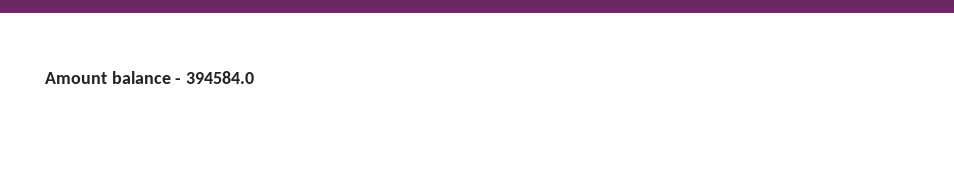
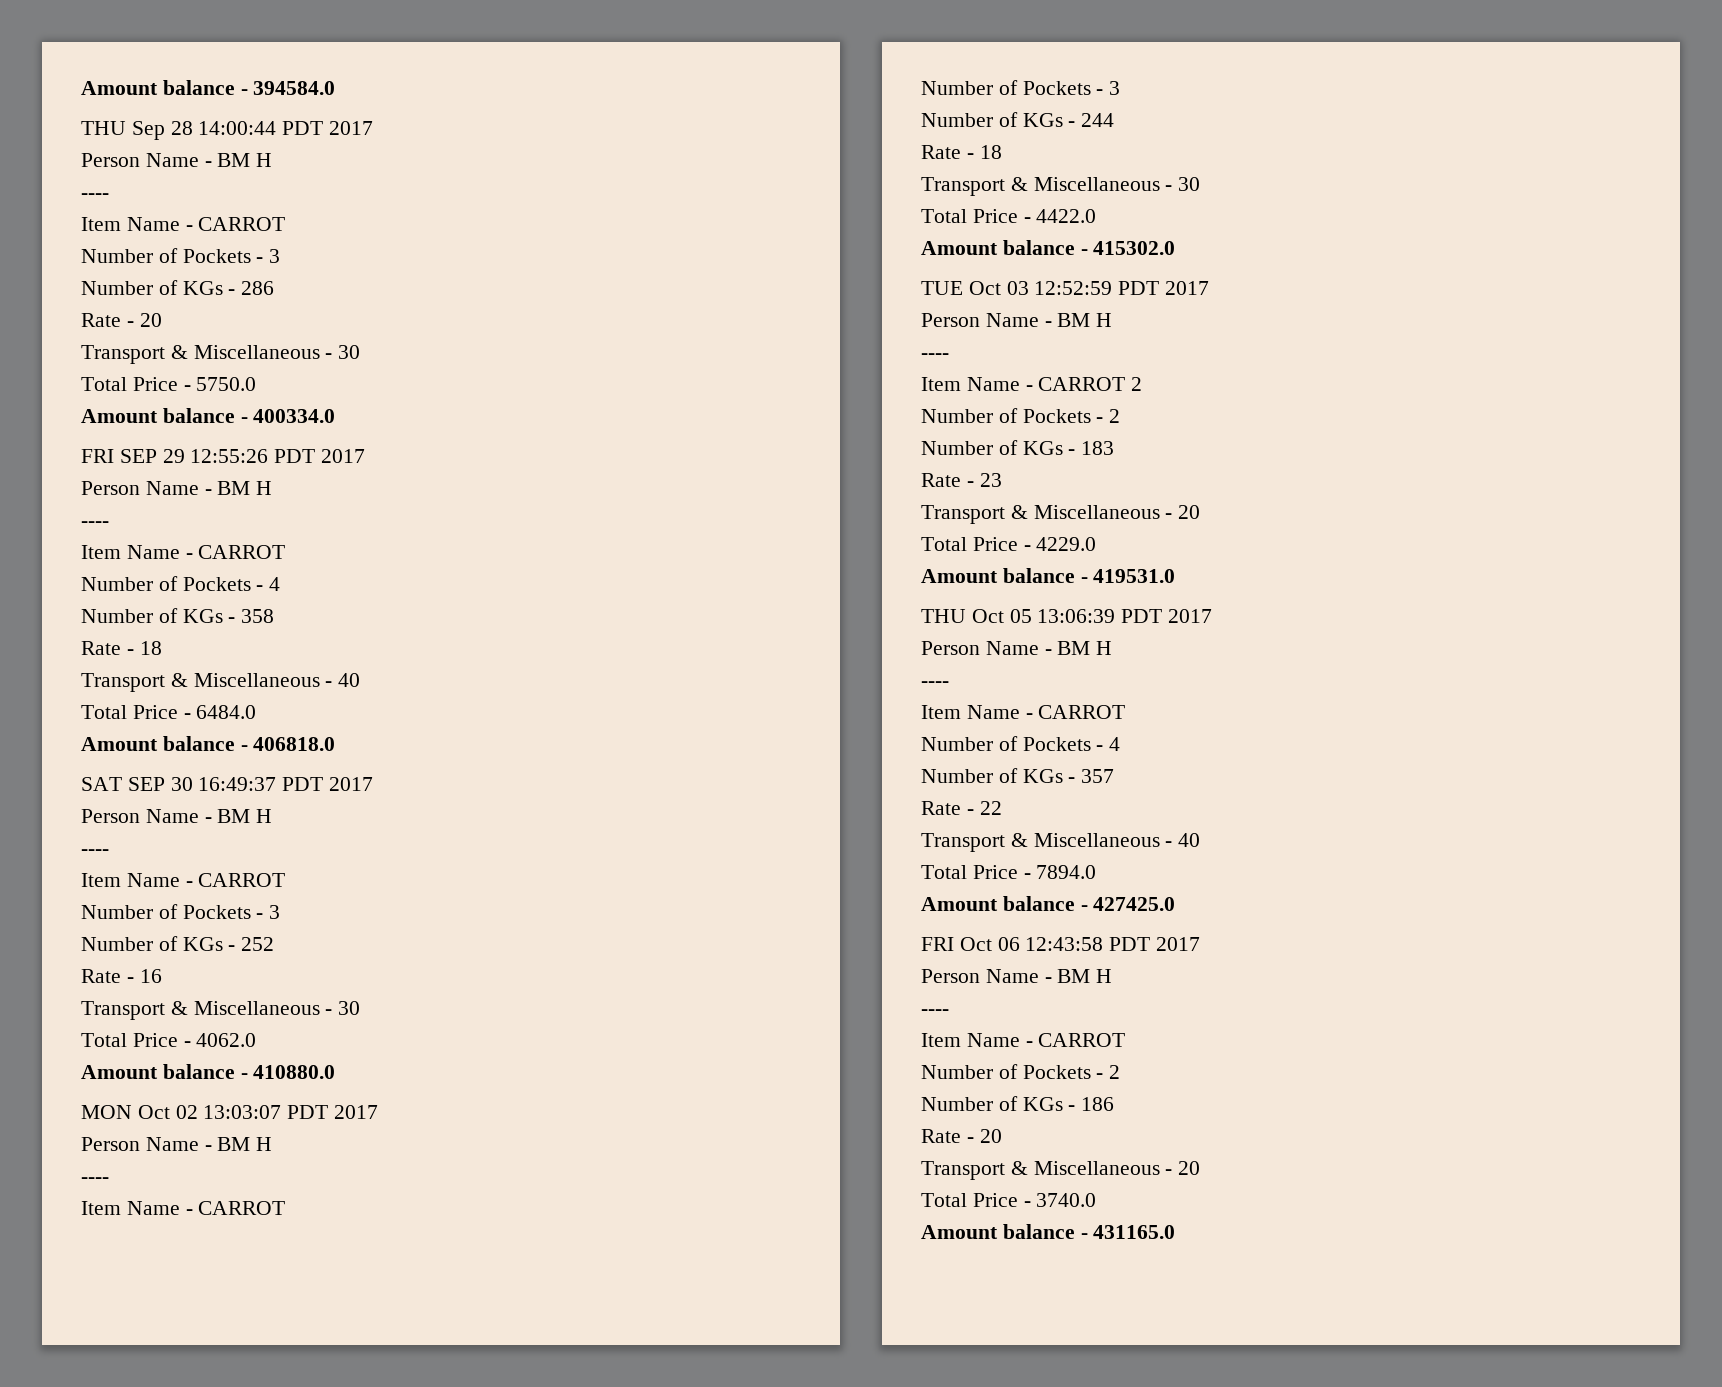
+ THU Sep 28 14:00:44 PDT 2017
+ Person Name - BM H
+ ----
+ Item Name - CARROT
+ Number of Pockets - 3
+ Number of KGs - 286
+ Rate - 20
+ Transport & Miscellaneous - 30
+ Total Price - 5750.0
+ Amount balance - 400334.0
+ FRI SEP 29 12:55:26 PDT 2017
+ Person Name - BM H
+ ----
+ Item Name - CARROT
+ Number of Pockets - 4
+ Number of KGs - 358
+ Rate - 18
+ Transport & Miscellaneous - 40
+ Total Price - 6484.0
+ Amount balance - 406818.0
+ SAT SEP 30 16:49:37 PDT 2017
+ Person Name - BM H
+ ----
+ Item Name - CARROT
+ Number of Pockets - 3
+ Number of KGs - 252
+ Rate - 16
+ Transport & Miscellaneous - 30
+ Total Price - 4062.0
+ Amount balance - 410880.0
+ MON Oct 02 13:03:07 PDT 2017
+ Person Name - BM H
+ ----
+ Item Name - CARROT
+ Number of Pockets - 3
+ Number of KGs - 244
+ Rate - 18
+ Transport & Miscellaneous - 30
+ Total Price - 4422.0
+ Amount balance - 415302.0
+ TUE Oct 03 12:52:59 PDT 2017
+ Person Name - BM H
+ ----
+ Item Name - CARROT 2
+ Number of Pockets - 2
+ Number of KGs - 183
+ Rate - 23
+ Transport & Miscellaneous - 20
+ Total Price - 4229.0
+ Amount balance - 419531.0
+ THU Oct 05 13:06:39 PDT 2017
+ Person Name - BM H
+ ----
+ Item Name - CARROT
+ Number of Pockets - 4
+ Number of KGs - 357
+ Rate - 22
+ Transport & Miscellaneous - 40
+ Total Price - 7894.0
+ Amount balance - 427425.0
+ FRI Oct 06 12:43:58 PDT 2017
+ Person Name - BM H
+ ----
+ Item Name - CARROT
+ Number of Pockets - 2
+ Number of KGs - 186
+ Rate - 20
+ Transport & Miscellaneous - 20
+ Total Price - 3740.0
+ Amount balance - 431165.0

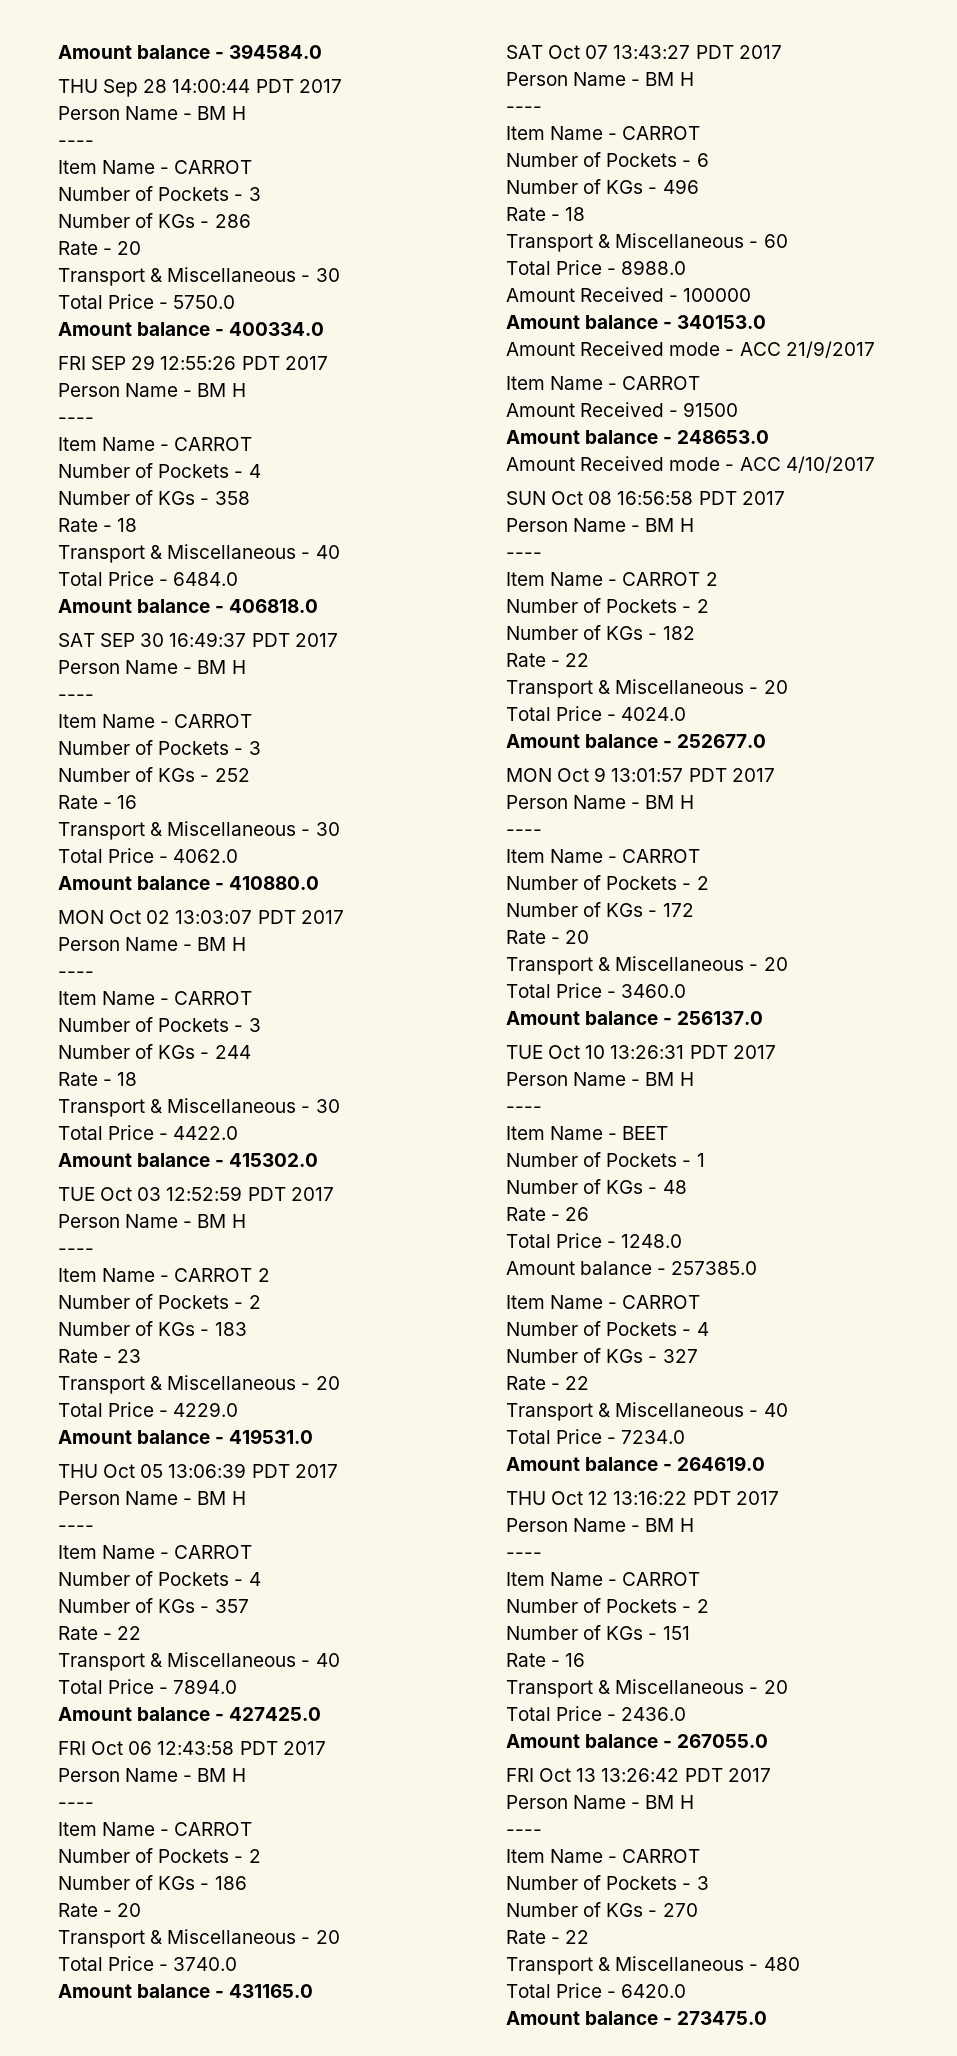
+ SAT Oct 07 13:43:27 PDT 2017
+ Person Name - BM H
+ ----
+ Item Name - CARROT
+ Number of Pockets - 6
+ Number of KGs - 496
+ Rate - 18
+ Transport & Miscellaneous - 60
+ Total Price - 8988.0
+ Amount Received - 100000
+ Amount balance - 340153.0
+ Amount Received mode - ACC 21/9/2017
+ Item Name - CARROT
+ Amount Received - 91500
+ Amount balance - 248653.0
+ Amount Received mode - ACC 4/10/2017
+ SUN Oct 08 16:56:58 PDT 2017
+ Person Name - BM H
+ ----
+ Item Name - CARROT 2
+ Number of Pockets - 2
+ Number of KGs - 182
+ Rate - 22
+ Transport & Miscellaneous - 20
+ Total Price - 4024.0
+ Amount balance - 252677.0
+ MON Oct 9 13:01:57 PDT 2017
+ Person Name - BM H
+ ----
+ Item Name - CARROT
+ Number of Pockets - 2
+ Number of KGs - 172
+ Rate - 20
+ Transport & Miscellaneous - 20
+ Total Price - 3460.0
+ Amount balance - 256137.0
+ TUE Oct 10 13:26:31 PDT 2017
+ Person Name - BM H
+ ----
+ Item Name - BEET
+ Number of Pockets - 1
+ Number of KGs - 48
+ Rate - 26
+ Total Price - 1248.0
+ Amount balance - 257385.0
+ Item Name - CARROT
+ Number of Pockets - 4
+ Number of KGs - 327
+ Rate - 22
+ Transport & Miscellaneous - 40
+ Total Price - 7234.0
+ Amount balance - 264619.0
+ THU Oct 12 13:16:22 PDT 2017
+ Person Name - BM H
+ ----
+ Item Name - CARROT
+ Number of Pockets - 2
+ Number of KGs - 151
+ Rate - 16
+ Transport & Miscellaneous - 20
+ Total Price - 2436.0
+ Amount balance - 267055.0
+ FRI Oct 13 13:26:42 PDT 2017
+ Person Name - BM H
+ ----
+ Item Name - CARROT
+ Number of Pockets - 3
+ Number of KGs - 270
+ Rate - 22
+ Transport & Miscellaneous - 480
+ Total Price - 6420.0
+ Amount balance - 273475.0

